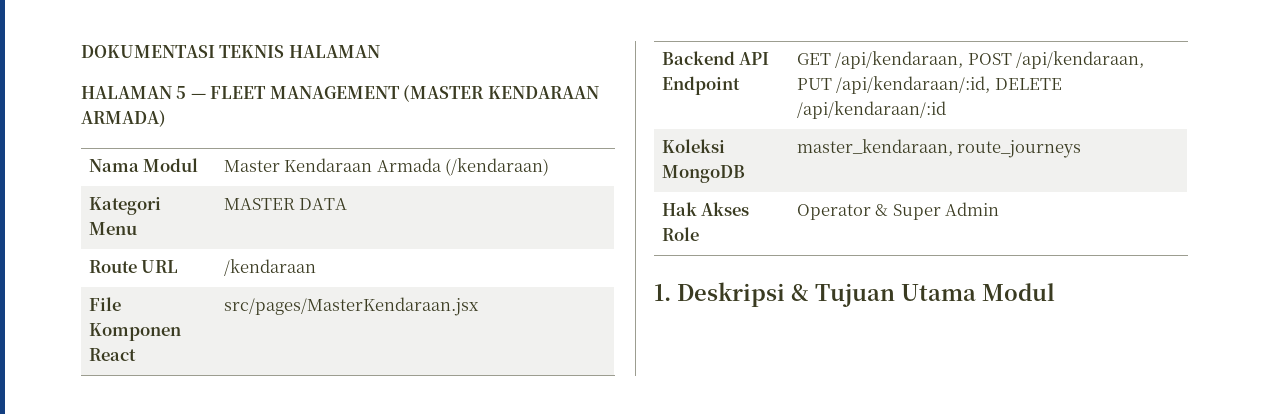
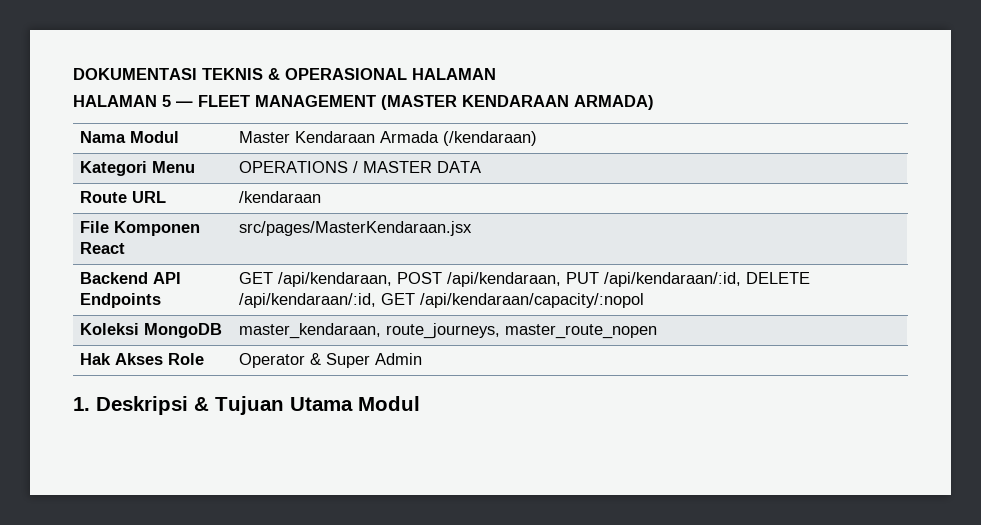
- DOKUMENTASI TEKNIS HALAMAN
+ DOKUMENTASI TEKNIS & OPERASIONAL HALAMAN
- Kategori Menu | MASTER DATA
+ Kategori Menu | OPERATIONS / MASTER DATA
- Backend API Endpoint | GET /api/kendaraan, POST /api/kendaraan, PUT /api/kendaraan/:id, DELETE /api/kendaraan/:id
+ Backend API Endpoints | GET /api/kendaraan, POST /api/kendaraan, PUT /api/kendaraan/:id, DELETE /api/kendaraan/:id, GET /api/kendaraan/capacity/:nopol
- Koleksi MongoDB | master_kendaraan, route_journeys
+ Koleksi MongoDB | master_kendaraan, route_journeys, master_route_nopen

